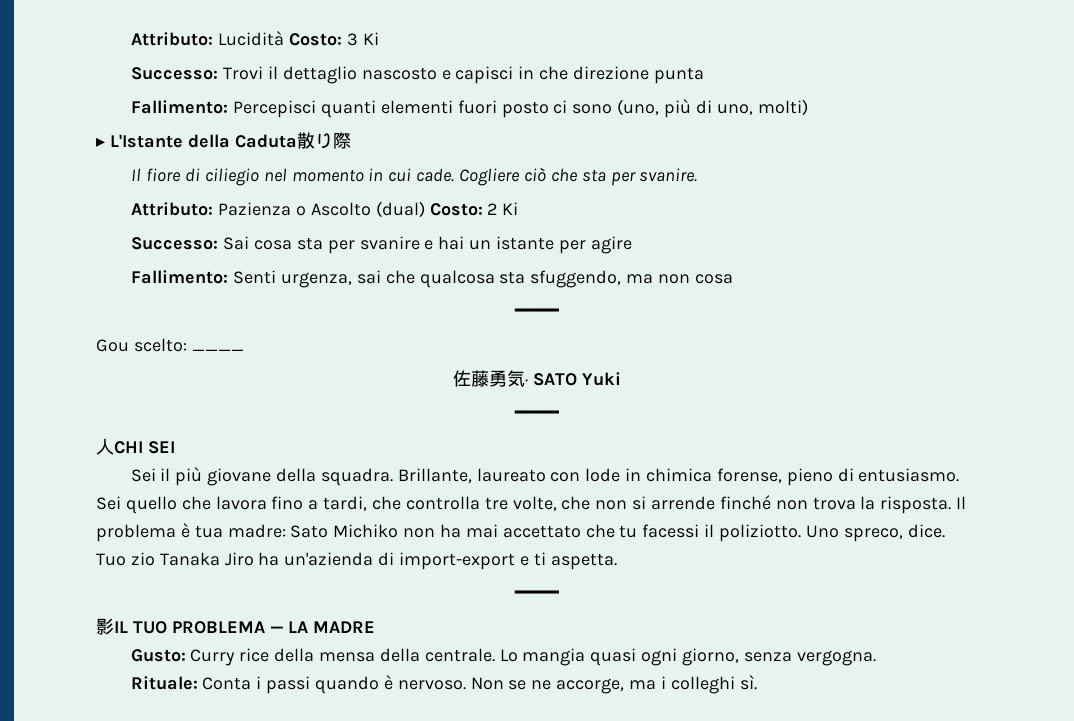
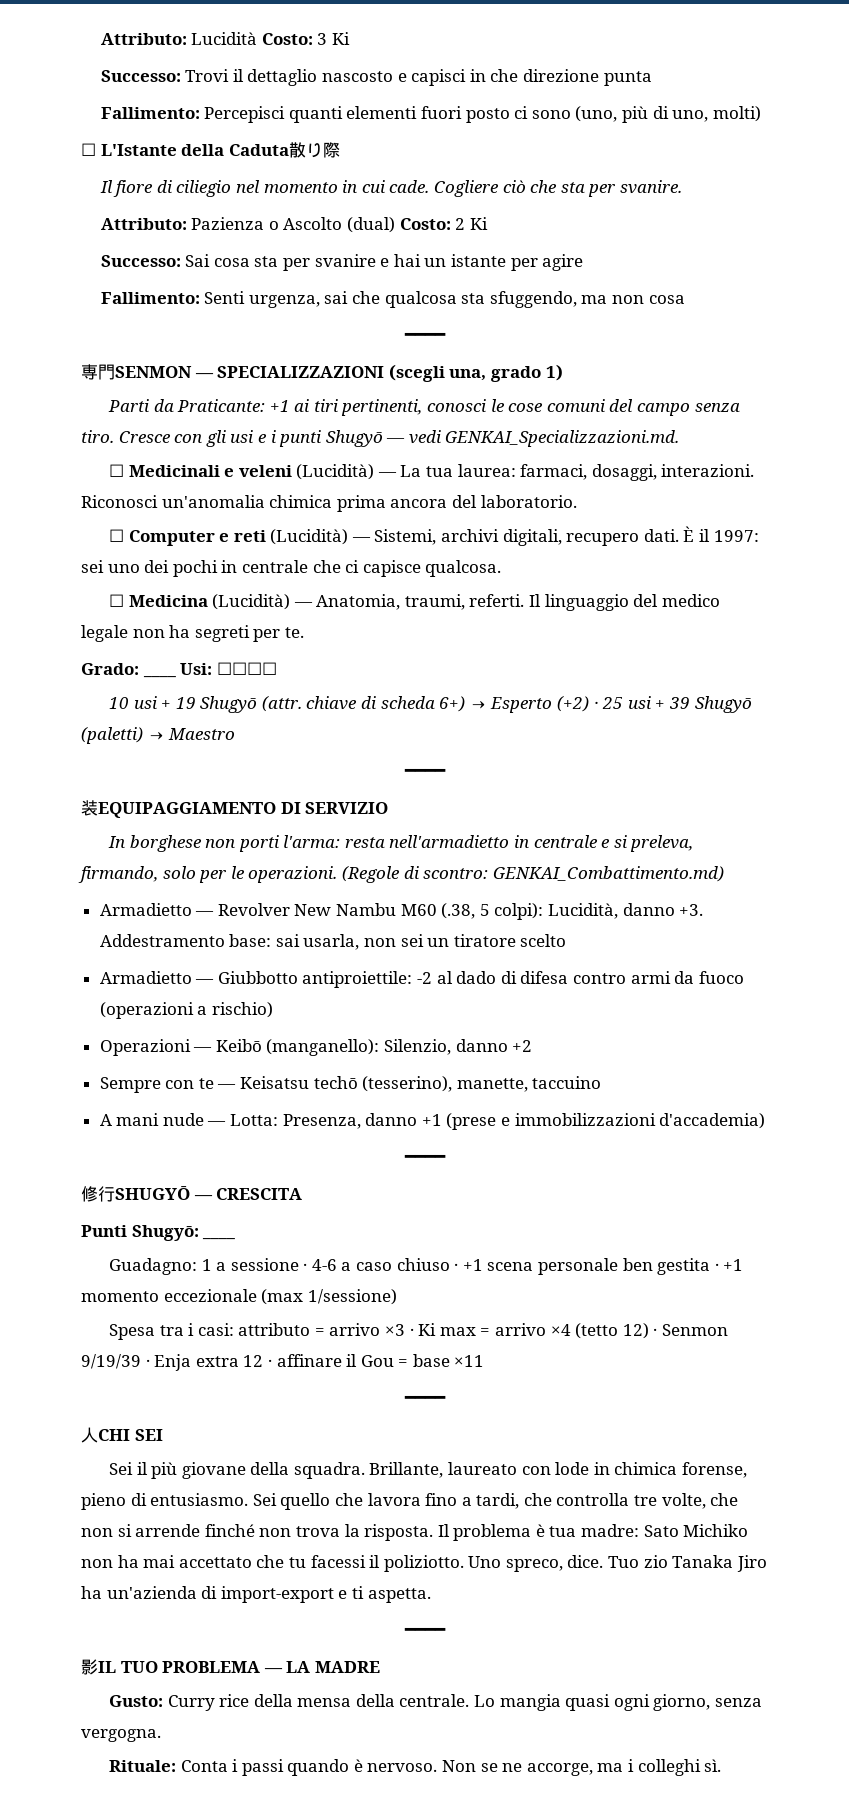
- ▸ L'Istante della Caduta散り際
+ ☐ L'Istante della Caduta散り際
- Gou scelto: ____
- 佐藤勇気· SATO Yuki
+ 専門SENMON — SPECIALIZZAZIONI (scegli una, grado 1)
+ Parti da Praticante: +1 ai tiri pertinenti, conosci le cose comuni del campo senza tiro. Cresce con gli usi e i punti Shugyō — vedi GENKAI_Specializzazioni.md.
+ ☐ Medicinali e veleni (Lucidità) — La tua laurea: farmaci, dosaggi, interazioni. Riconosci un'anomalia chimica prima ancora del laboratorio.
+ ☐ Computer e reti (Lucidità) — Sistemi, archivi digitali, recupero dati. È il 1997: sei uno dei pochi in centrale che ci capisce qualcosa.
+ ☐ Medicina (Lucidità) — Anatomia, traumi, referti. Il linguaggio del medico legale non ha segreti per te.
+ Grado: ____ Usi: ☐☐☐☐
+ 10 usi + 19 Shugyō (attr. chiave di scheda 6+) → Esperto (+2) · 25 usi + 39 Shugyō (paletti) → Maestro
+ ━━━━
+ 装EQUIPAGGIAMENTO DI SERVIZIO
+ In borghese non porti l'arma: resta nell'armadietto in centrale e si preleva, firmando, solo per le operazioni. (Regole di scontro: GENKAI_Combattimento.md)
+ Armadietto — Revolver New Nambu M60 (.38, 5 colpi): Lucidità, danno +3. Addestramento base: sai usarla, non sei un tiratore scelto
+ Armadietto — Giubbotto antiproiettile: -2 al dado di difesa contro armi da fuoco (operazioni a rischio)
+ Operazioni — Keibō (manganello): Silenzio, danno +2
+ Sempre con te — Keisatsu techō (tesserino), manette, taccuino
+ A mani nude — Lotta: Presenza, danno +1 (prese e immobilizzazioni d'accademia)
+ ━━━━
+ 修行SHUGYŌ — CRESCITA
+ Punti Shugyō: ____
+ Guadagno: 1 a sessione · 4-6 a caso chiuso · +1 scena personale ben gestita · +1 momento eccezionale (max 1/sessione)
+ Spesa tra i casi: attributo = arrivo ×3 · Ki max = arrivo ×4 (tetto 12) · Senmon 9/19/39 · Enja extra 12 · affinare il Gou = base ×11

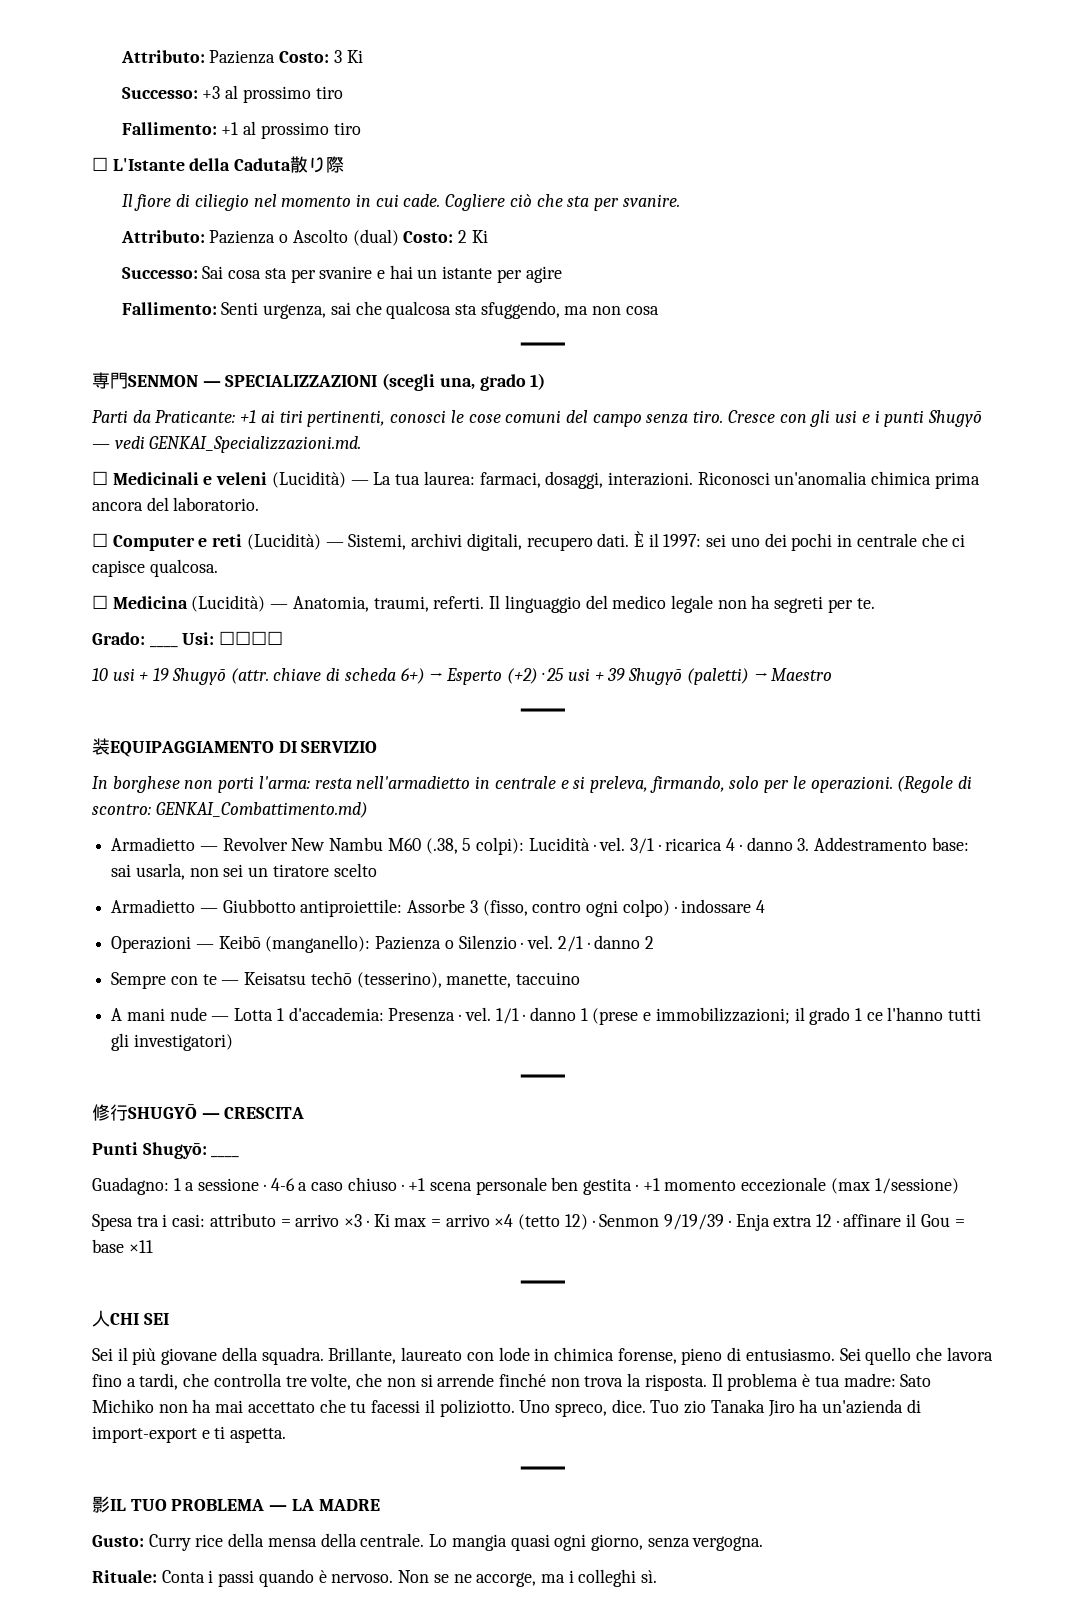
- Attributo: Lucidità Costo: 3 Ki
+ Attributo: Pazienza Costo: 3 Ki
- Successo: Trovi il dettaglio nascosto e capisci in che direzione punta
- Fallimento: Percepisci quanti elementi fuori posto ci sono (uno, più di uno, molti)
+ Successo: +3 al prossimo tiro
+ Fallimento: +1 al prossimo tiro
- Armadietto — Revolver New Nambu M60 (.38, 5 colpi): Lucidità, danno +3. Addestramento base: sai usarla, non sei un tiratore scelto
+ Armadietto — Revolver New Nambu M60 (.38, 5 colpi): Lucidità · vel. 3/1 · ricarica 4 · danno 3. Addestramento base: sai usarla, non sei un tiratore scelto
- Armadietto — Giubbotto antiproiettile: -2 al dado di difesa contro armi da fuoco (operazioni a rischio)
- Operazioni — Keibō (manganello): Silenzio, danno +2
+ Armadietto — Giubbotto antiproiettile: Assorbe 3 (fisso, contro ogni colpo) · indossare 4
+ Operazioni — Keibō (manganello): Pazienza o Silenzio · vel. 2/1 · danno 2
- A mani nude — Lotta: Presenza, danno +1 (prese e immobilizzazioni d'accademia)
+ A mani nude — Lotta 1 d'accademia: Presenza · vel. 1/1 · danno 1 (prese e immobilizzazioni; il grado 1 ce l'hanno tutti gli investigatori)

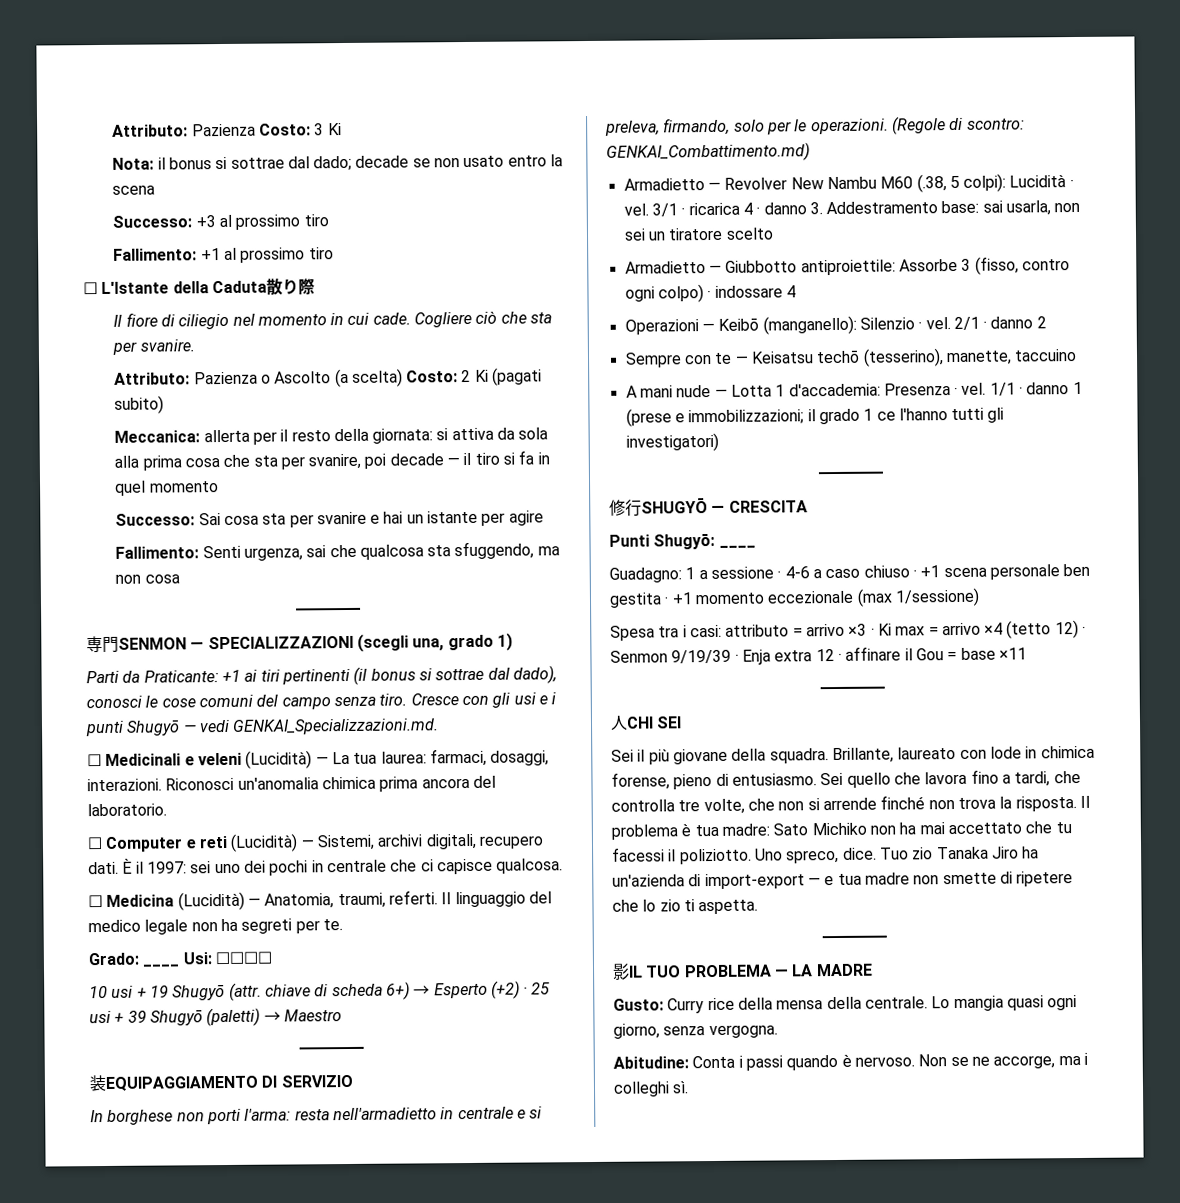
+ Nota: il bonus si sottrae dal dado; decade se non usato entro la scena
- Attributo: Pazienza o Ascolto (dual) Costo: 2 Ki
+ Attributo: Pazienza o Ascolto (a scelta) Costo: 2 Ki (pagati subito)
+ Meccanica: allerta per il resto della giornata: si attiva da sola alla prima cosa che sta per svanire, poi decade — il tiro si fa in quel momento
- Parti da Praticante: +1 ai tiri pertinenti, conosci le cose comuni del campo senza tiro.
+ Parti da Praticante: +1 ai tiri pertinenti (il bonus si sottrae dal dado), conosci le cose comuni del campo senza tiro.
- Operazioni — Keibō (manganello): Pazienza o Silenzio · vel.
+ Operazioni — Keibō (manganello): Silenzio · vel.
- Tuo zio Tanaka Jiro ha un'azienda di import-export e ti aspetta.
+ Tuo zio Tanaka Jiro ha un'azienda di import-export — e tua madre non smette di ripetere che lo zio ti aspetta.
- Rituale: Conta i passi quando è nervoso.
+ Abitudine: Conta i passi quando è nervoso.

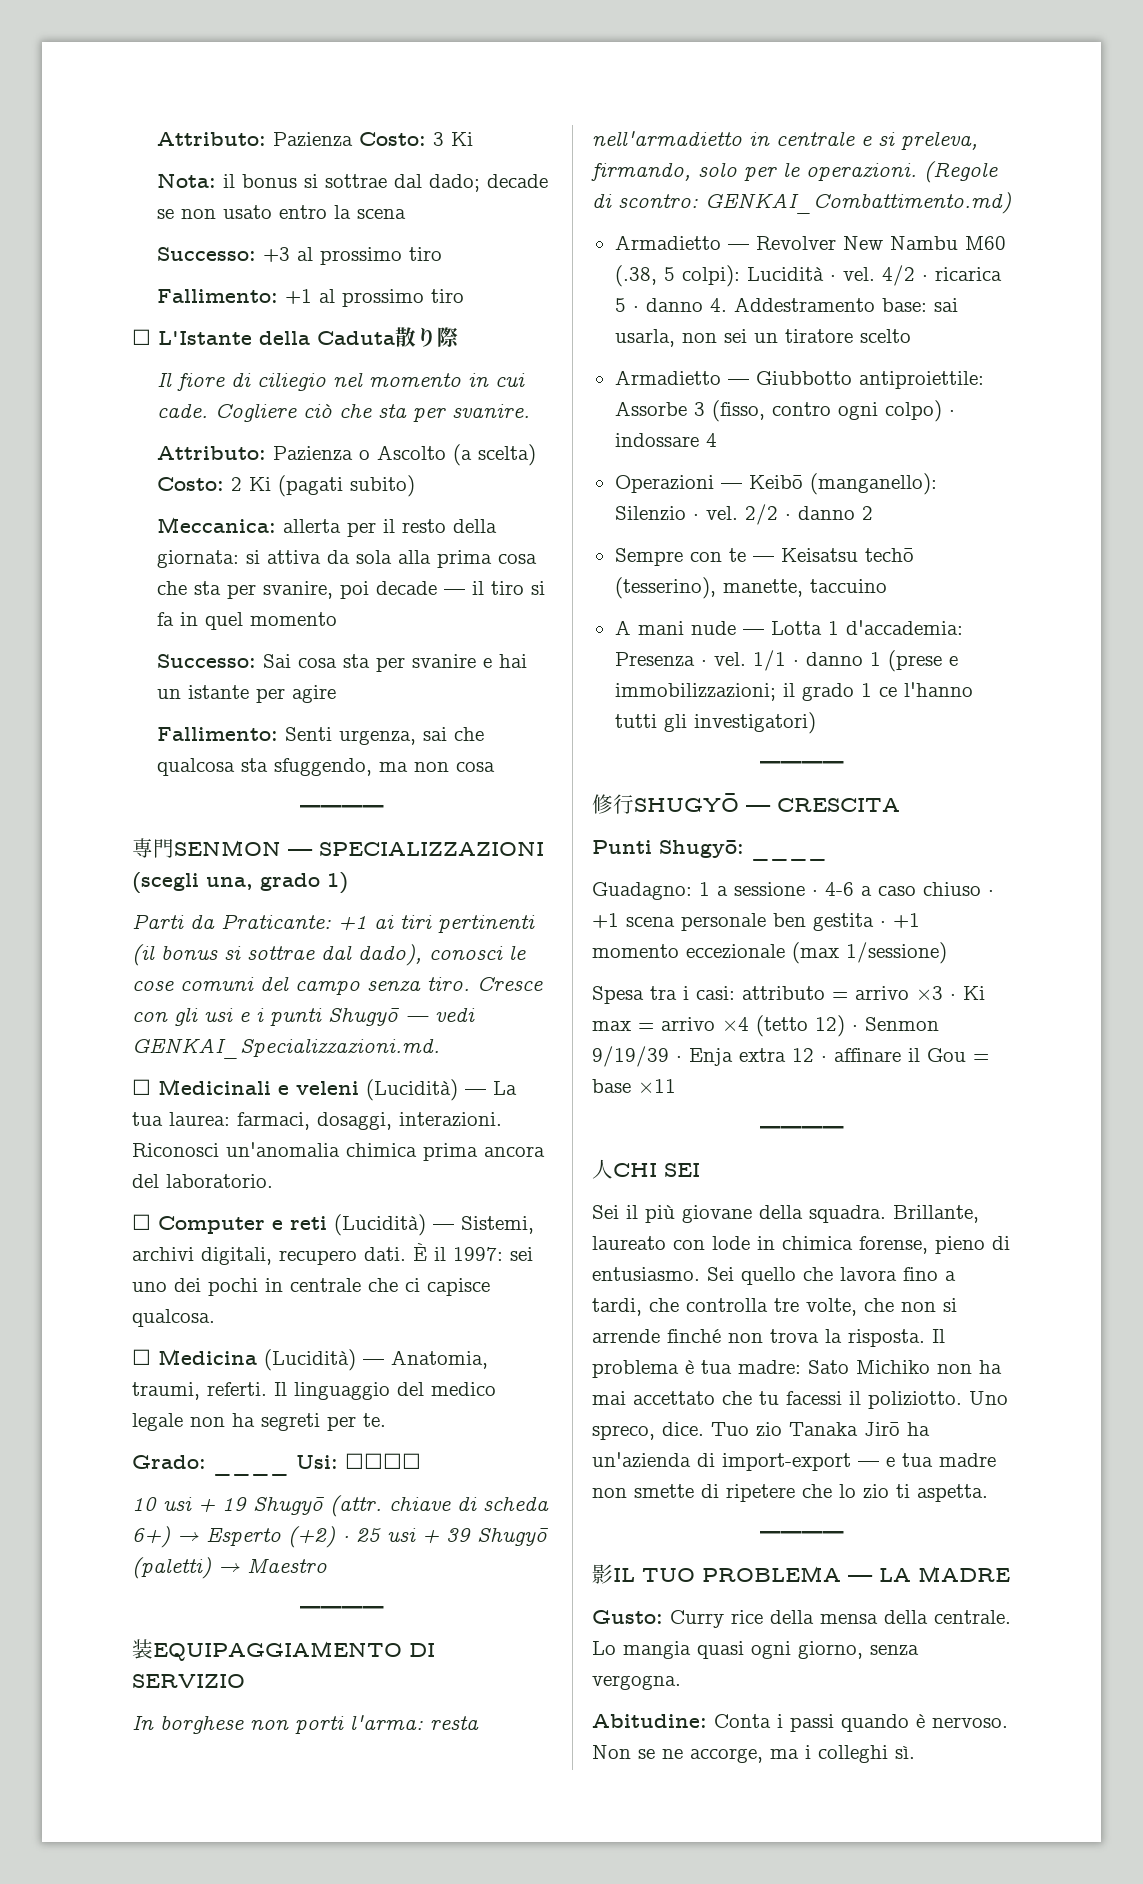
- 3/1 · ricarica 4 · danno 3. Addestramento base: sai usarla, non sei un tiratore scelto
+ 4/2 · ricarica 5 · danno 4. Addestramento base: sai usarla, non sei un tiratore scelto
- 2/1 · danno 2
+ 2/2 · danno 2
- Tuo zio Tanaka Jiro ha un'azienda di import-export — e tua madre non smette di ripetere che lo zio ti aspetta.
+ Tuo zio Tanaka Jirō ha un'azienda di import-export — e tua madre non smette di ripetere che lo zio ti aspetta.

